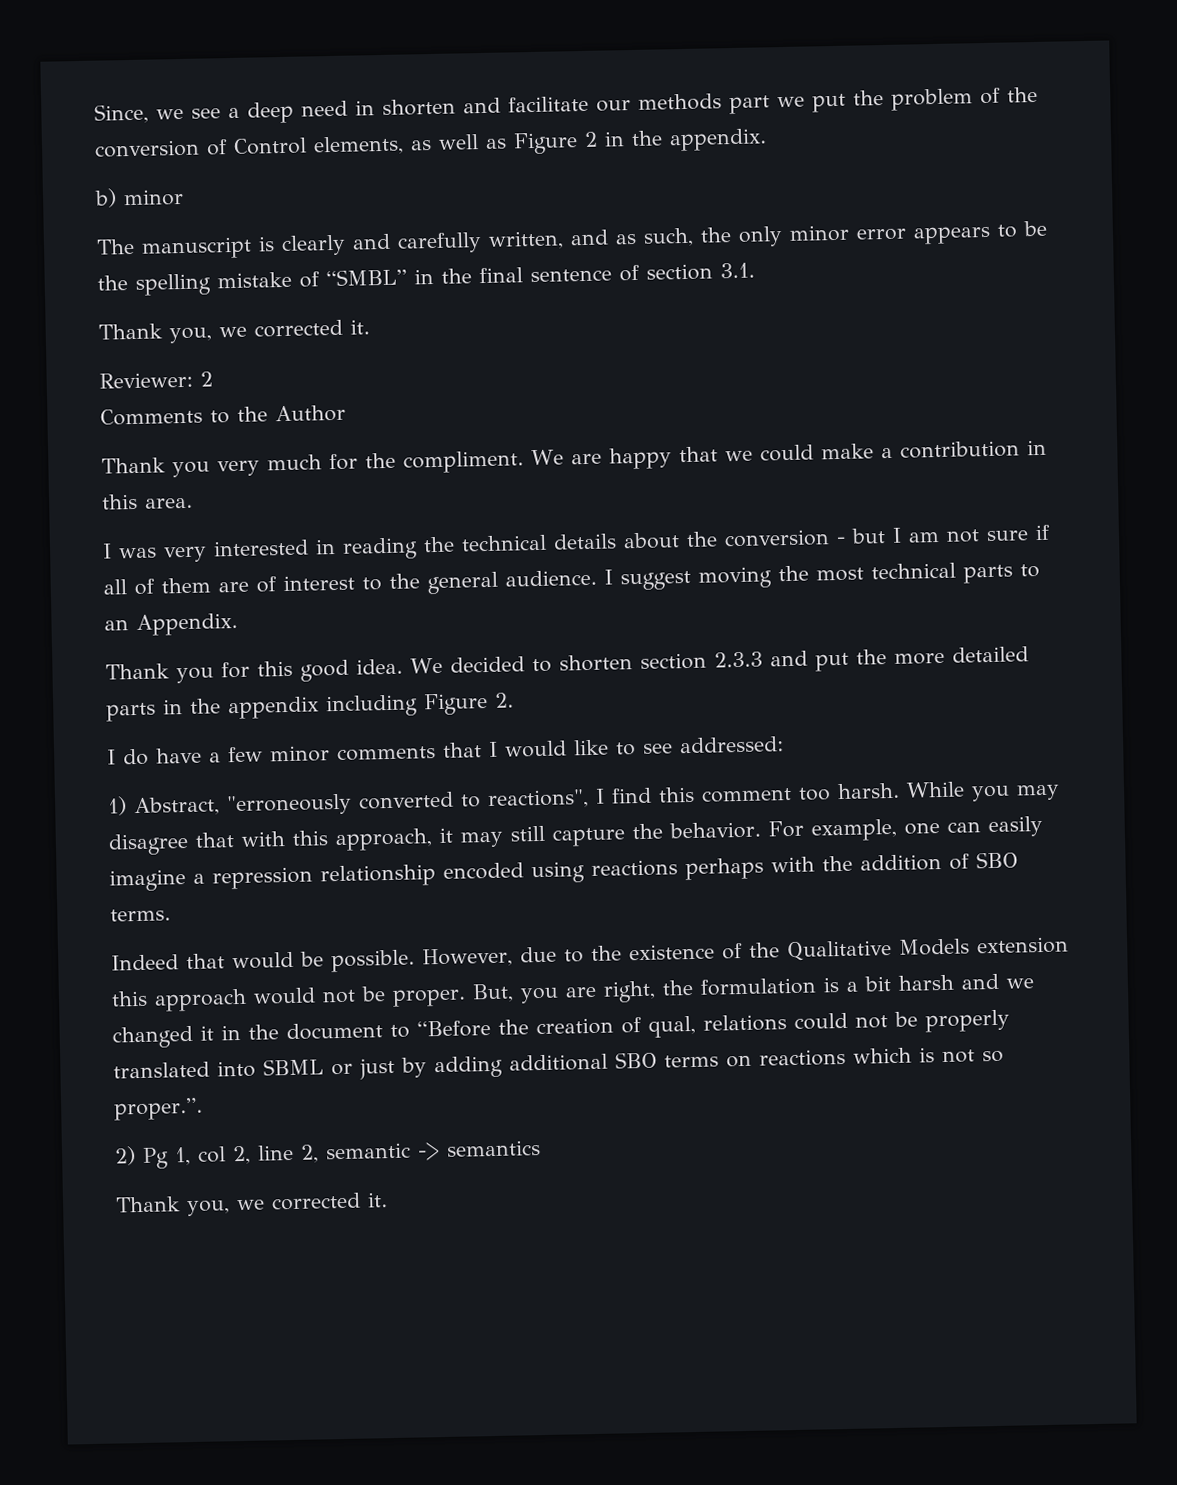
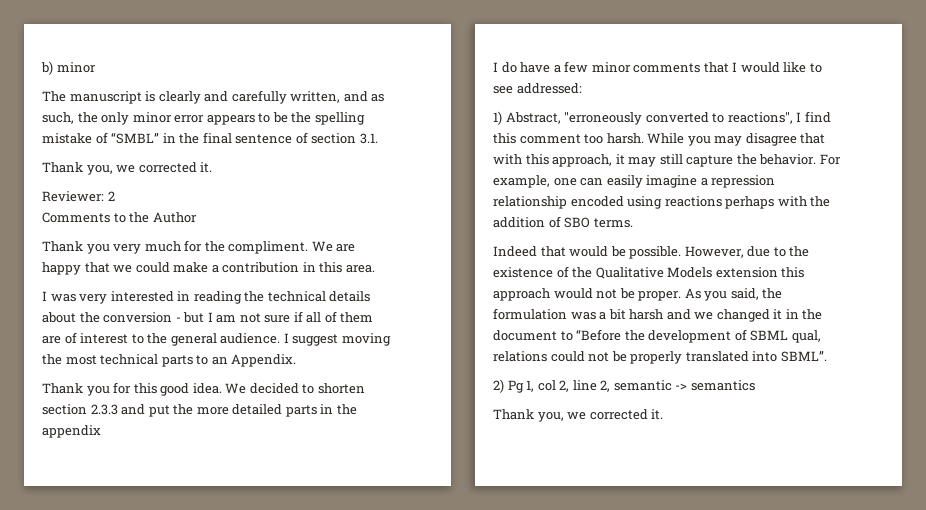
- Since, we see a deep need in shorten and facilitate our methods part we put the problem of the conversion of Control elements, as well as Figure 2 in the appendix.
- We decided to shorten section 2.3.3 and put the more detailed parts in the appendix including Figure 2.
+ We decided to shorten section 2.3.3 and put the more detailed parts in the appendix
- But, you are right, the formulation is a bit harsh and we changed it in the document to “Before the creation of qual, relations could not be properly translated into SBML or just by adding additional SBO terms on reactions which is not so proper.”.
+ As you said, the formulation was a bit harsh and we changed it in the document to “Before the development of SBML qual, relations could not be properly translated into SBML”.

